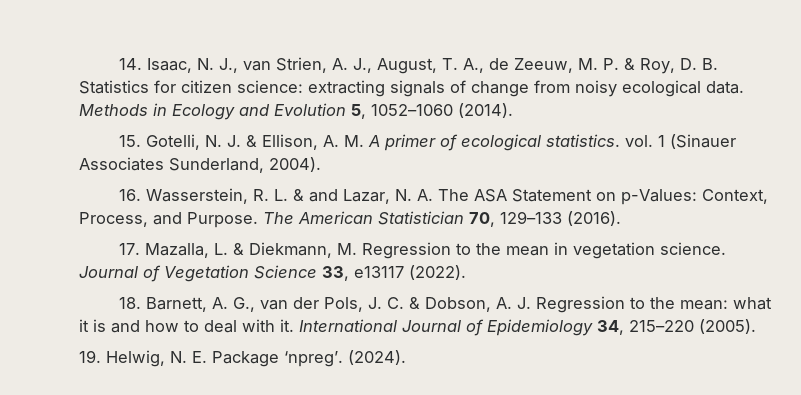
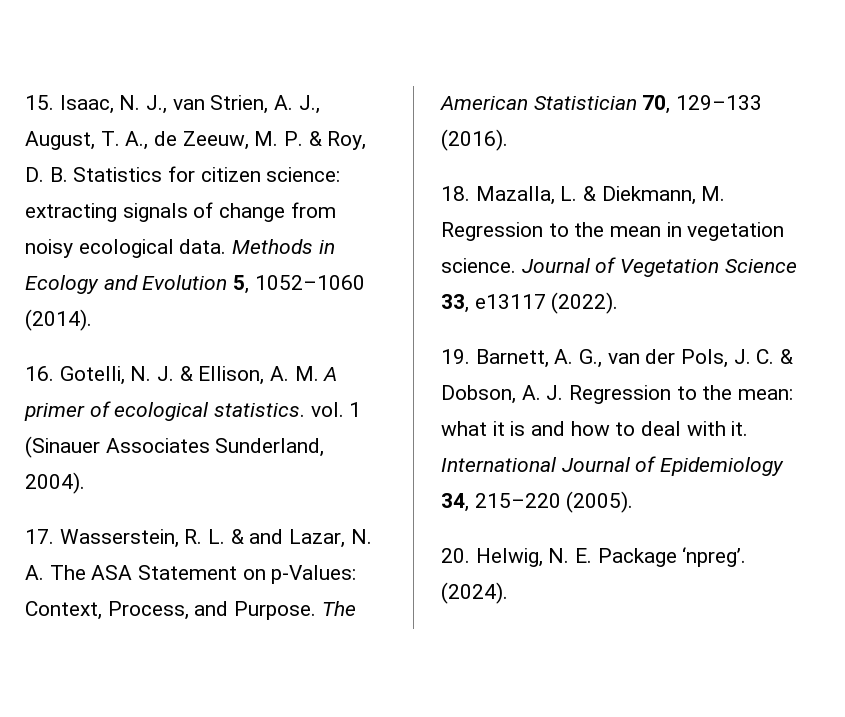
- 14. Isaac, N. J., van Strien, A. J., August, T. A., de Zeeuw, M. P. & Roy, D. B. Statistics for citizen science: extracting signals of change from noisy ecological data.
+ 15. Isaac, N. J., van Strien, A. J., August, T. A., de Zeeuw, M. P. & Roy, D. B. Statistics for citizen science: extracting signals of change from noisy ecological data.
- 15. Gotelli, N. J. & Ellison, A. M. A primer of ecological statistics. vol. 1 (Sinauer Associates Sunderland, 2004).
+ 16. Gotelli, N. J. & Ellison, A. M. A primer of ecological statistics. vol. 1 (Sinauer Associates Sunderland, 2004).
- 16. Wasserstein, R. L. & and Lazar, N. A. The ASA Statement on p-Values: Context, Process, and Purpose.
+ 17. Wasserstein, R. L. & and Lazar, N. A. The ASA Statement on p-Values: Context, Process, and Purpose.
- 17. Mazalla, L. & Diekmann, M. Regression to the mean in vegetation science.
+ 18. Mazalla, L. & Diekmann, M. Regression to the mean in vegetation science.
- 18. Barnett, A. G., van der Pols, J. C. & Dobson, A. J. Regression to the mean: what it is and how to deal with it.
+ 19. Barnett, A. G., van der Pols, J. C. & Dobson, A. J. Regression to the mean: what it is and how to deal with it.
- 19. Helwig, N. E. Package ‘npreg’.
+ 20. Helwig, N. E. Package ‘npreg’.

